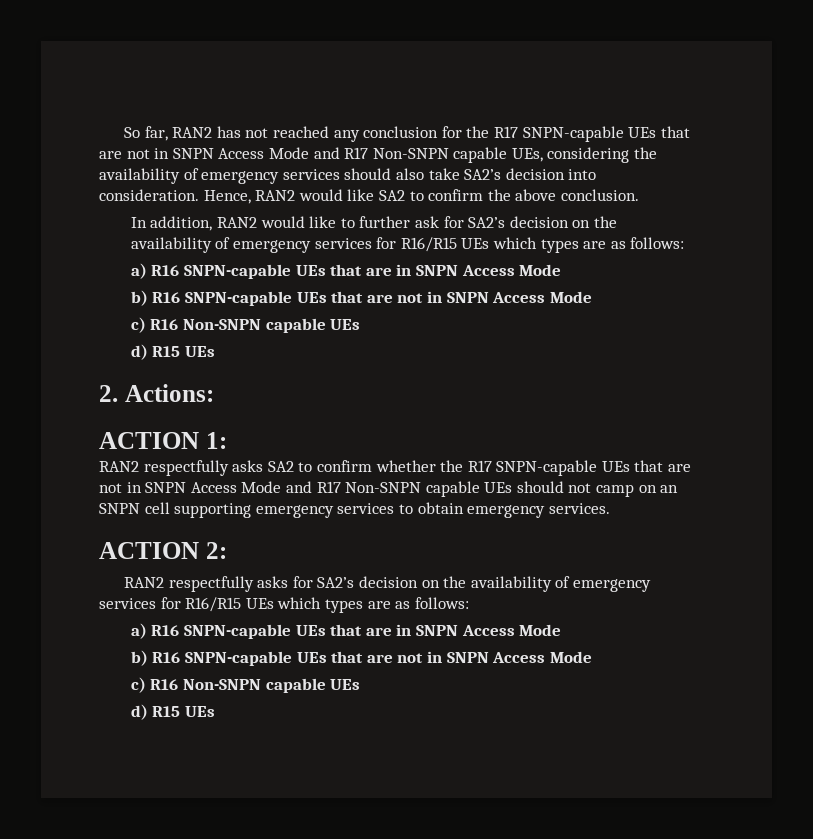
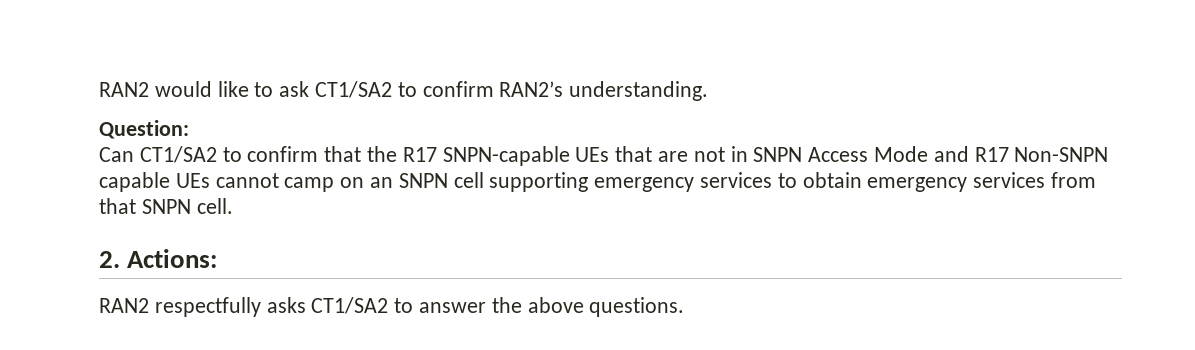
- So far, RAN2 has not reached any conclusion for the R17 SNPN-capable UEs that are not in SNPN Access Mode and R17 Non-SNPN capable UEs, considering the availability of emergency services should also take SA2’s decision into consideration. Hence, RAN2 would like SA2 to confirm the above conclusion.
- In addition, RAN2 would like to further ask for SA2’s decision on the availability of emergency services for R16/R15 UEs which types are as follows:
- a) R16 SNPN-capable UEs that are in SNPN Access Mode
- b) R16 SNPN-capable UEs that are not in SNPN Access Mode
- c) R16 Non-SNPN capable UEs
- d) R15 UEs
+ RAN2 would like to ask CT1/SA2 to confirm RAN2’s understanding.
+ Question:
+ Can CT1/SA2 to confirm that the R17 SNPN-capable UEs that are not in SNPN Access Mode and R17 Non-SNPN capable UEs cannot camp on an SNPN cell supporting emergency services to obtain emergency services from that SNPN cell.
  2. Actions:
- ACTION 1:
- RAN2 respectfully asks SA2 to confirm whether the R17 SNPN-capable UEs that are not in SNPN Access Mode and R17 Non-SNPN capable UEs should not camp on an SNPN cell supporting emergency services to obtain emergency services.
- ACTION 2:
- RAN2 respectfully asks for SA2’s decision on the availability of emergency services for R16/R15 UEs which types are as follows:
- a) R16 SNPN-capable UEs that are in SNPN Access Mode
- b) R16 SNPN-capable UEs that are not in SNPN Access Mode
- c) R16 Non-SNPN capable UEs
- d) R15 UEs
+ RAN2 respectfully asks CT1/SA2 to answer the above questions.

